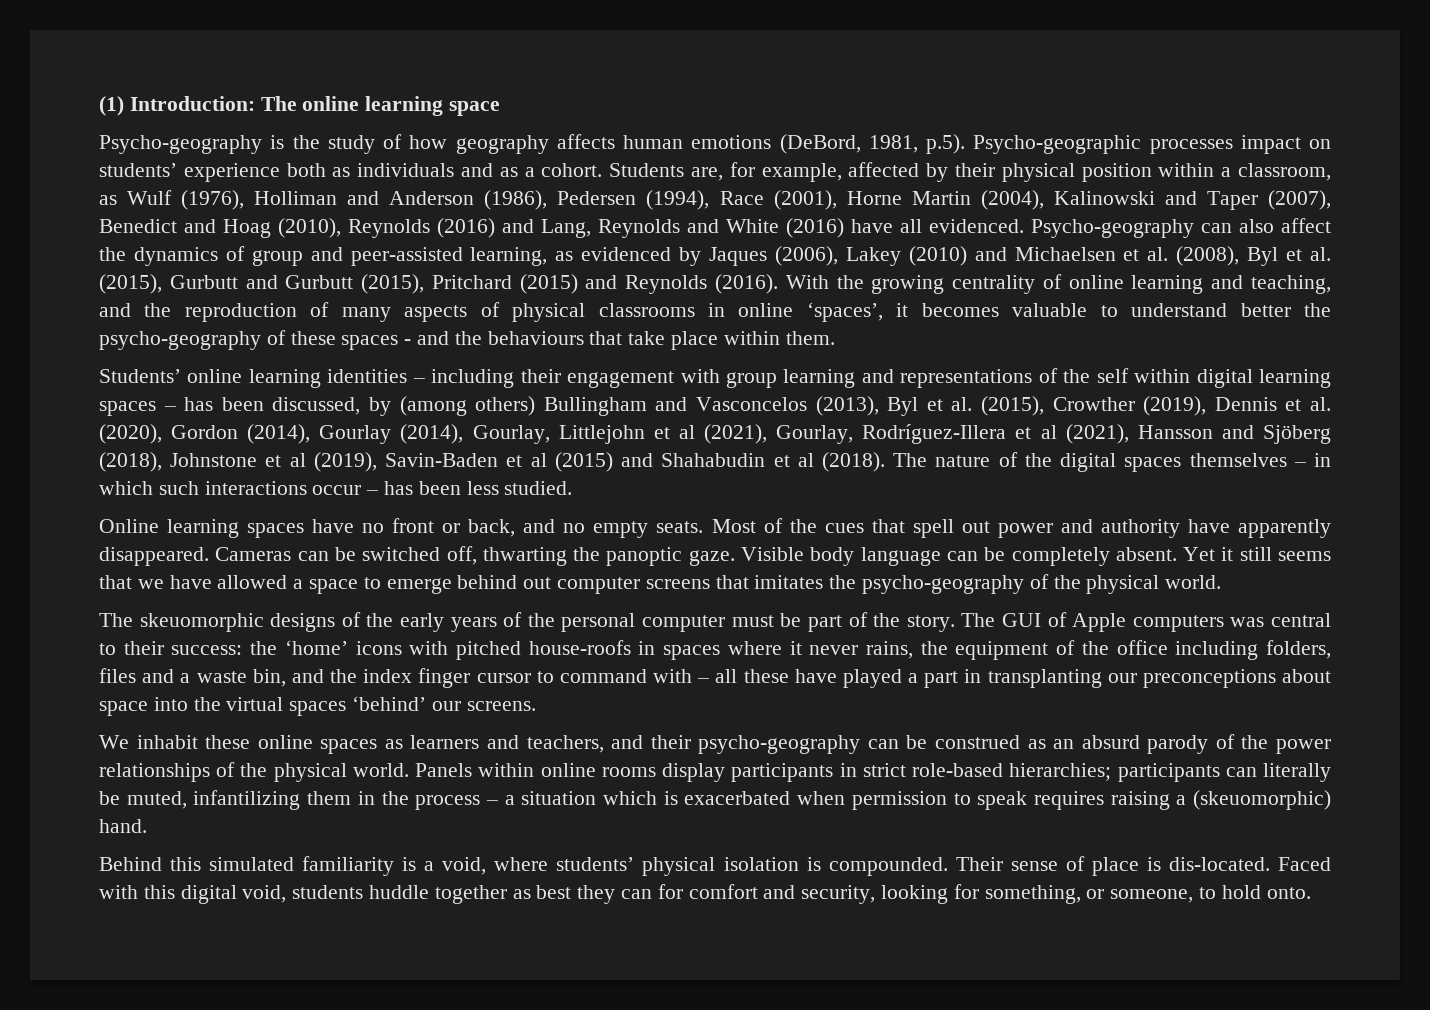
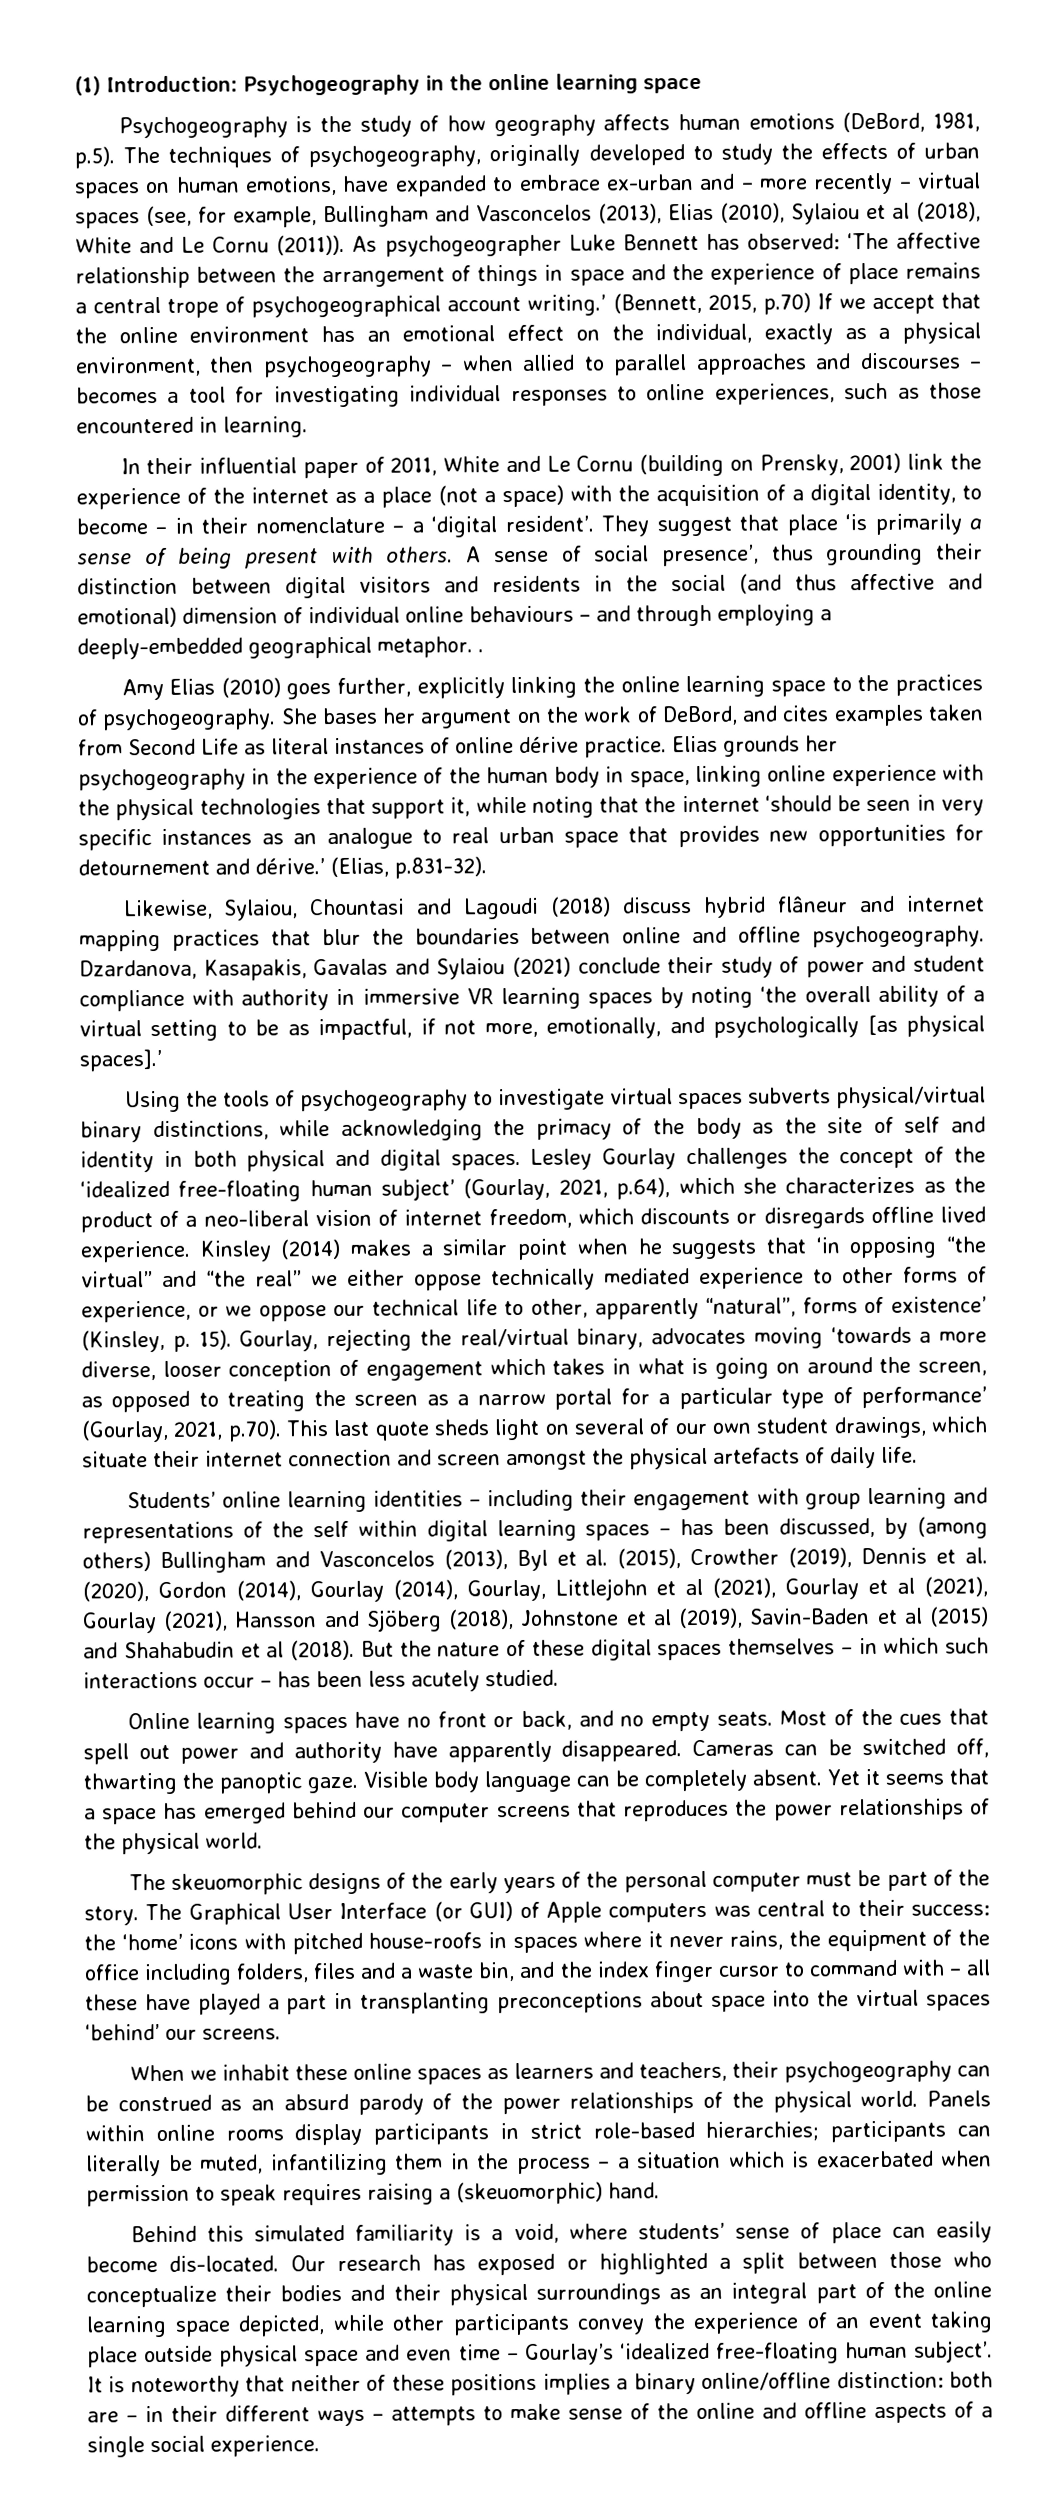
- (1) Introduction: The online learning space
+ (1) Introduction: Psychogeography in the online learning space
- Psycho-geography is the study of how geography affects human emotions (DeBord, 1981, p.5). Psycho-geographic processes impact on students’ experience both as individuals and as a cohort. Students are, for example, affected by their physical position within a classroom, as Wulf (1976), Holliman and Anderson (1986), Pedersen (1994), Race (2001), Horne Martin (2004), Kalinowski and Taper (2007), Benedict and Hoag (2010), Reynolds (2016) and Lang, Reynolds and White (2016) have all evidenced. Psycho-geography can also affect the dynamics of group and peer-assisted learning, as evidenced by Jaques (2006), Lakey (2010) and Michaelsen et al. (2008), Byl et al. (2015), Gurbutt and Gurbutt (2015), Pritchard (2015) and Reynolds (2016). With the growing centrality of online learning and teaching, and the reproduction of many aspects of physical classrooms in online ‘spaces’, it becomes valuable to understand better the psycho-geography of these spaces - and the behaviours that take place within them.
+ Psychogeography is the study of how geography affects human emotions (DeBord, 1981, p.5). The techniques of psychogeography, originally developed to study the effects of urban spaces on human emotions, have expanded to embrace ex-urban and – more recently – virtual spaces (see, for example, Bullingham and Vasconcelos (2013), Elias (2010), Sylaiou et al (2018), White and Le Cornu (2011)). As psychogeographer Luke Bennett has observed: ‘The affective relationship between the arrangement of things in space and the experience of place remains a central trope of psychogeographical account writing.’ (Bennett, 2015, p.70) If we accept that the online environment has an emotional effect on the individual, exactly as a physical environment, then psychogeography – when allied to parallel approaches and discourses – becomes a tool for investigating individual responses to online experiences, such as those encountered in learning.
+ In their influential paper of 2011, White and Le Cornu (building on Prensky, 2001) link the experience of the internet as a place (not a space) with the acquisition of a digital identity, to become – in their nomenclature – a ‘digital resident’. They suggest that place ‘is primarily a sense of being present with others. A sense of social presence’, thus grounding their distinction between digital visitors and residents in the social (and thus affective and emotional) dimension of individual online behaviours – and through employing a deeply-embedded geographical metaphor. .
+ Amy Elias (2010) goes further, explicitly linking the online learning space to the practices of psychogeography. She bases her argument on the work of DeBord, and cites examples taken from Second Life as literal instances of online dérive practice. Elias grounds her psychogeography in the experience of the human body in space, linking online experience with the physical technologies that support it, while noting that the internet ‘should be seen in very specific instances as an analogue to real urban space that provides new opportunities for detournement and dérive.’ (Elias, p.831-32).
+ Likewise, Sylaiou, Chountasi and Lagoudi (2018) discuss hybrid flâneur and internet mapping practices that blur the boundaries between online and offline psychogeography. Dzardanova, Kasapakis, Gavalas and Sylaiou (2021) conclude their study of power and student compliance with authority in immersive VR learning spaces by noting ‘the overall ability of a virtual setting to be as impactful, if not more, emotionally, and psychologically [as physical spaces].’
+ Using the tools of psychogeography to investigate virtual spaces subverts physical/virtual binary distinctions, while acknowledging the primacy of the body as the site of self and identity in both physical and digital spaces. Lesley Gourlay challenges the concept of the ‘idealized free-floating human subject’ (Gourlay, 2021, p.64), which she characterizes as the product of a neo-liberal vision of internet freedom, which discounts or disregards offline lived experience. Kinsley (2014) makes a similar point when he suggests that ‘in opposing “the virtual” and “the real” we either oppose technically mediated experience to other forms of experience, or we oppose our technical life to other, apparently “natural”, forms of existence’ (Kinsley, p. 15). Gourlay, rejecting the real/virtual binary, advocates moving ‘towards a more diverse, looser conception of engagement which takes in what is going on around the screen, as opposed to treating the screen as a narrow portal for a particular type of performance’ (Gourlay, 2021, p.70). This last quote sheds light on several of our own student drawings, which situate their internet connection and screen amongst the physical artefacts of daily life.
- Students’ online learning identities – including their engagement with group learning and representations of the self within digital learning spaces – has been discussed, by (among others) Bullingham and Vasconcelos (2013), Byl et al. (2015), Crowther (2019), Dennis et al. (2020), Gordon (2014), Gourlay (2014), Gourlay, Littlejohn et al (2021), Gourlay, Rodríguez‑Illera et al (2021), Hansson and Sjöberg (2018), Johnstone et al (2019), Savin-Baden et al (2015) and Shahabudin et al (2018).
+ Students’ online learning identities – including their engagement with group learning and representations of the self within digital learning spaces – has been discussed, by (among others) Bullingham and Vasconcelos (2013), Byl et al. (2015), Crowther (2019), Dennis et al. (2020), Gordon (2014), Gourlay (2014), Gourlay, Littlejohn et al (2021), Gourlay et al (2021), Gourlay (2021), Hansson and Sjöberg (2018), Johnstone et al (2019), Savin-Baden et al (2015) and Shahabudin et al (2018).
- The nature of the digital spaces themselves – in which such interactions occur – has been less studied.
+ But the nature of these digital spaces themselves – in which such interactions occur – has been less acutely studied.
- Yet it still seems that we have allowed a space to emerge behind out computer screens that imitates the psycho-geography of the physical world.
+ Yet it seems that a space has emerged behind our computer screens that reproduces the power relationships of the physical world.
- The GUI of Apple computers was central to their success: the ‘home’ icons with pitched house-roofs in spaces where it never rains, the equipment of the office including folders, files and a waste bin, and the index finger cursor to command with – all these have played a part in transplanting our preconceptions about space into the virtual spaces ‘behind’ our screens.
+ The Graphical User Interface (or GUI) of Apple computers was central to their success: the ‘home’ icons with pitched house-roofs in spaces where it never rains, the equipment of the office including folders, files and a waste bin, and the index finger cursor to command with – all these have played a part in transplanting preconceptions about space into the virtual spaces ‘behind’ our screens.
- We inhabit these online spaces as learners and teachers, and their psycho-geography can be construed as an absurd parody of the power relationships of the physical world.
+ When we inhabit these online spaces as learners and teachers, their psychogeography can be construed as an absurd parody of the power relationships of the physical world.
- Behind this simulated familiarity is a void, where students’ physical isolation is compounded. Their sense of place is dis-located. Faced with this digital void, students huddle together as best they can for comfort and security, looking for something, or someone, to hold onto.
+ Behind this simulated familiarity is a void, where students’ sense of place can easily become dis-located. Our research has exposed or highlighted a split between those who conceptualize their bodies and their physical surroundings as an integral part of the online learning space depicted, while other participants convey the experience of an event taking place outside physical space and even time – Gourlay’s ‘idealized free-floating human subject’. It is noteworthy that neither of these positions implies a binary online/offline distinction: both are – in their different ways – attempts to make sense of the online and offline aspects of a single social experience.

